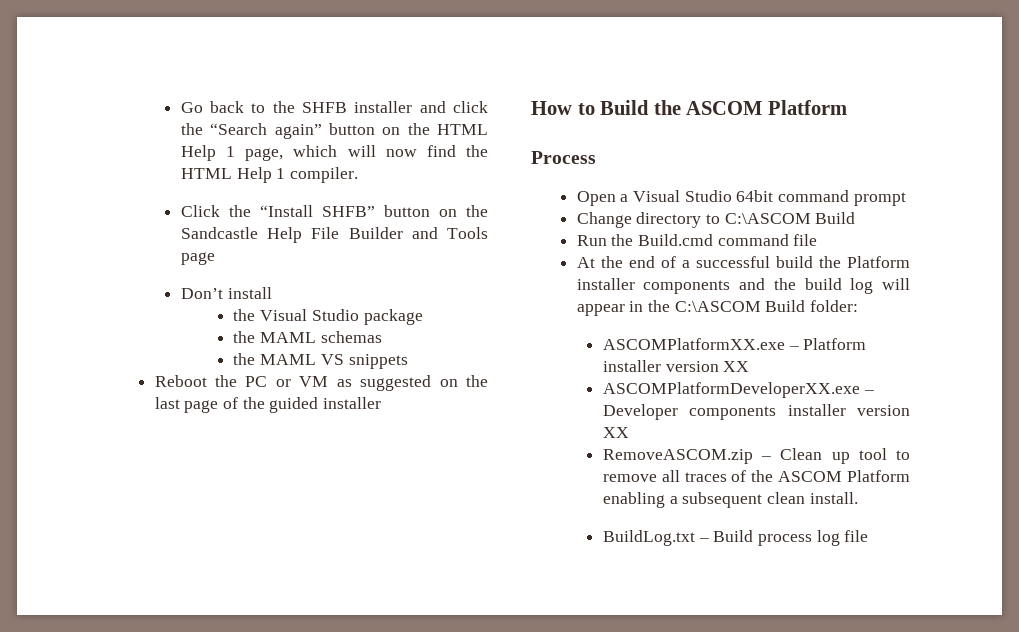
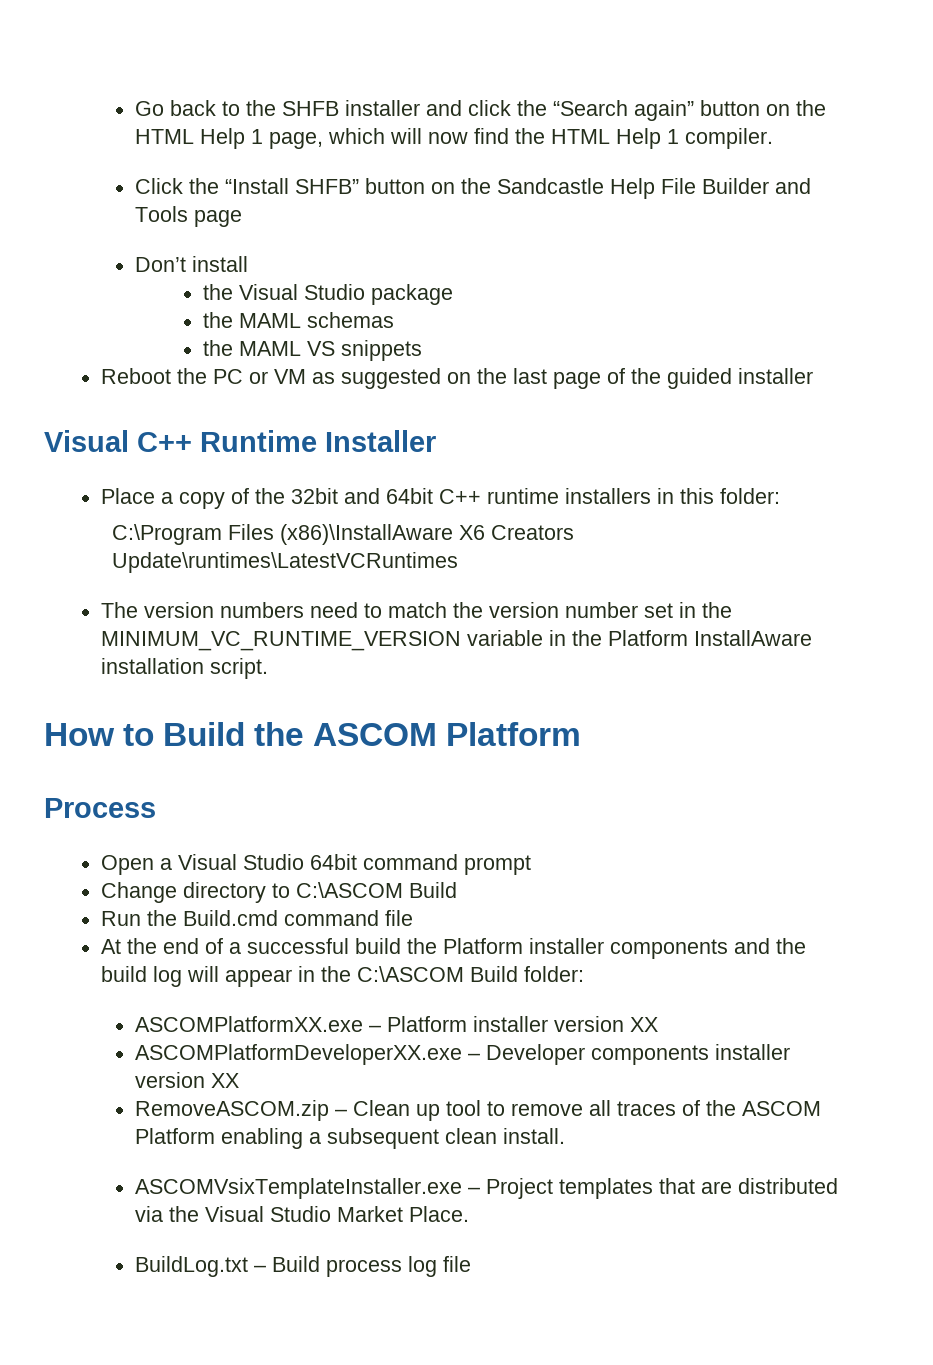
+ Visual C++ Runtime Installer
+ Place a copy of the 32bit and 64bit C++ runtime installers in this folder:
+ C:\Program Files (x86)\InstallAware X6 Creators Update\runtimes\LatestVCRuntimes
+ The version numbers need to match the version number set in the MINIMUM_VC_RUNTIME_VERSION variable in the Platform InstallAware installation script.
+ ASCOMVsixTemplateInstaller.exe – Project templates that are distributed via the Visual Studio Market Place.

